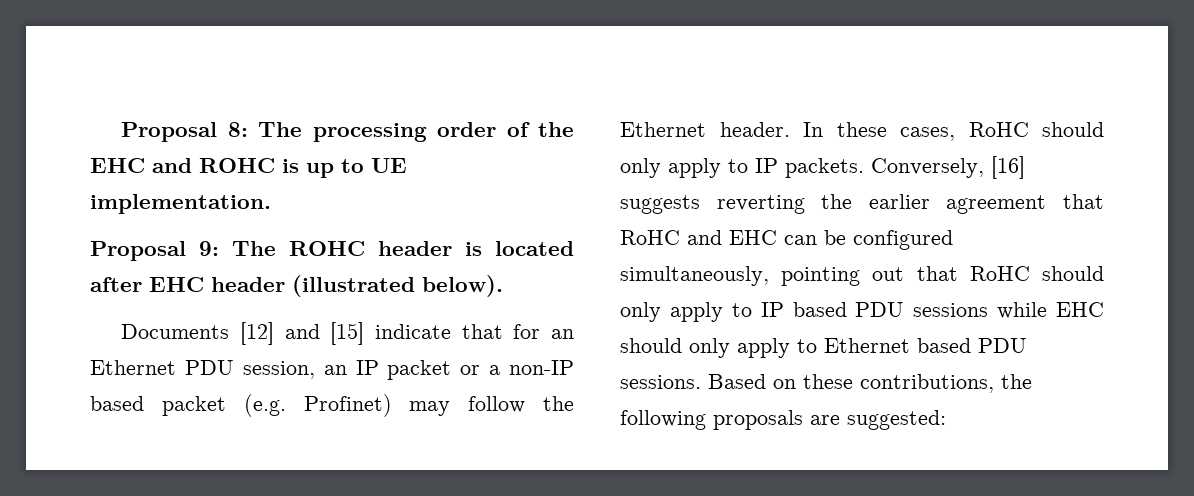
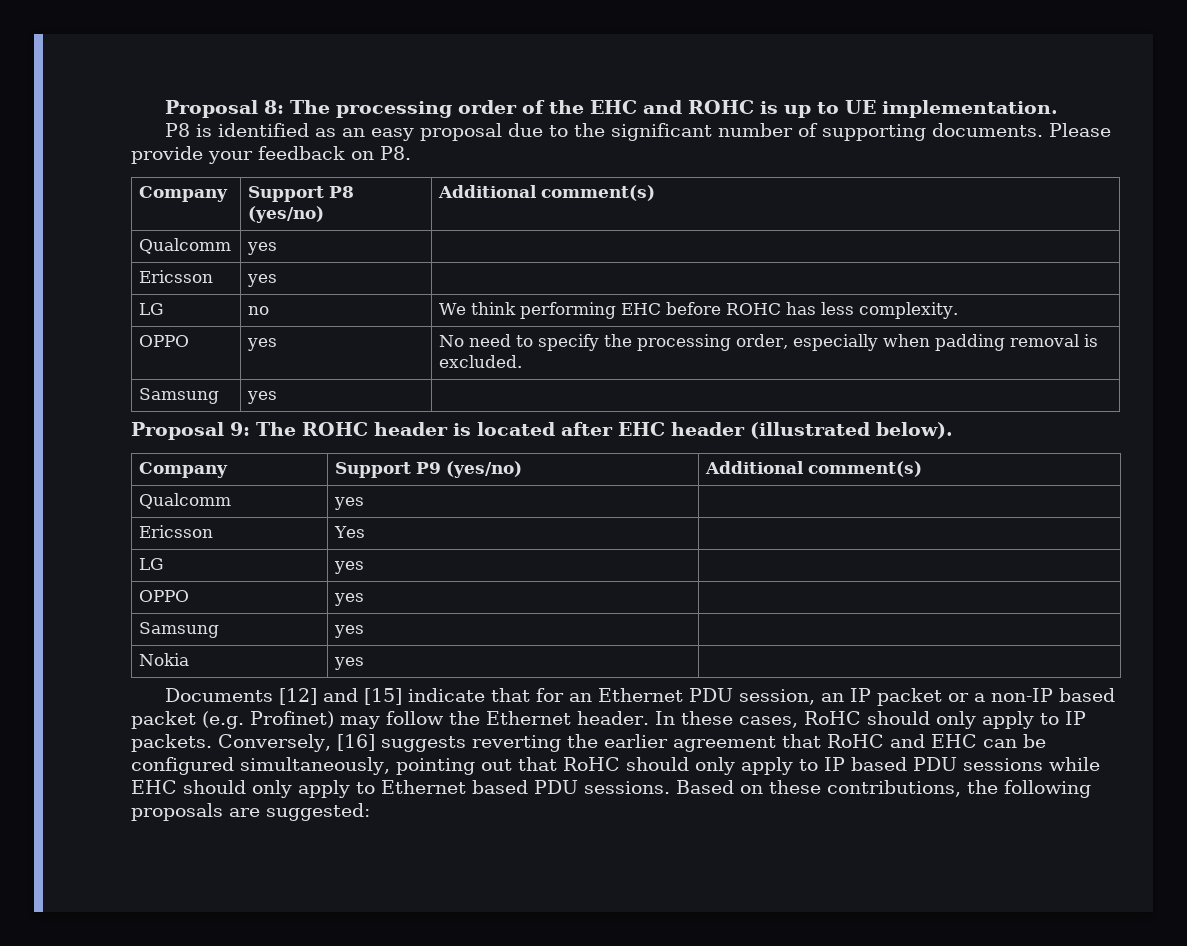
+ P8 is identified as an easy proposal due to the significant number of supporting documents. Please provide your feedback on P8.
+ Company | Support P8 (yes/no) | Additional comment(s)
+ Qualcomm | yes |
+ Ericsson | yes |
+ LG | no | We think performing EHC before ROHC has less complexity.
+ OPPO | yes | No need to specify the processing order, especially when padding removal is excluded.
+ Samsung | yes |
+ Company | Support P9 (yes/no) | Additional comment(s)
+ Qualcomm | yes |
+ Ericsson | Yes |
+ LG | yes |
+ OPPO | yes |
+ Samsung | yes |
+ Nokia | yes |

